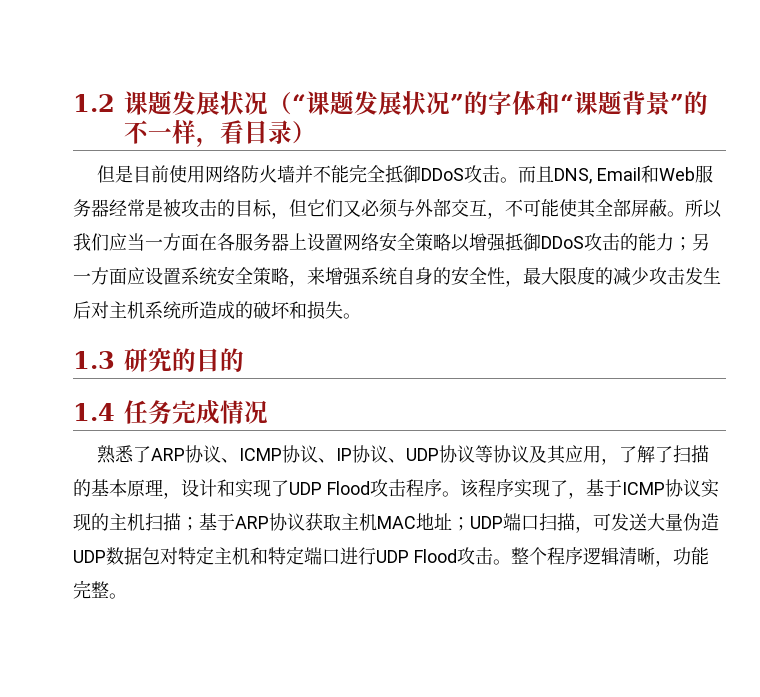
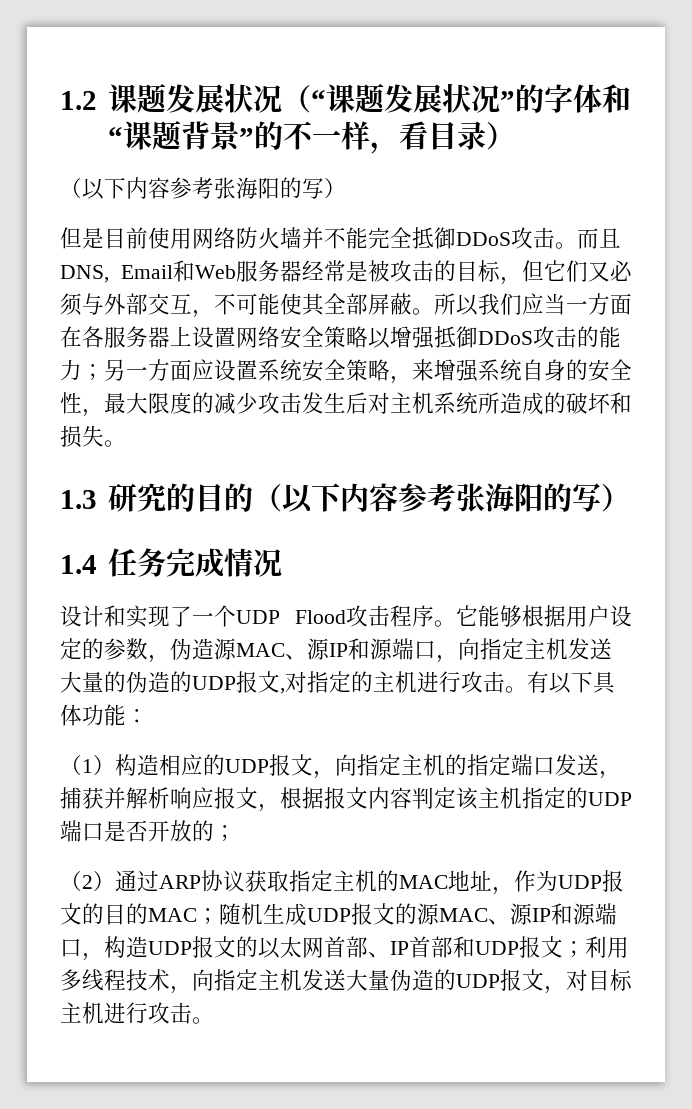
  1.2课题发展状况（“课题发展状况”的字体和“课题背景”的不一样，看目录）
+ （以下内容参考张海阳的写）
- 1.3研究的目的
+ 1.3研究的目的（以下内容参考张海阳的写）
  1.4任务完成情况
- 熟悉了ARP协议、ICMP协议、IP协议、UDP协议等协议及其应用，了解了扫描的基本原理，设计和实现了UDP Flood攻击程序。
+ 设计和实现了一个UDP Flood攻击程序。
- 该程序实现了，基于ICMP协议实现的主机扫描；基于ARP协议获取主机MAC地址；UDP端口扫描，可发送大量伪造UDP数据包对特定主机和特定端口进行UDP Flood攻击。整个程序逻辑清晰，功能完整。
+ 它能够根据用户设定的参数，伪造源MAC、源IP和源端口，向指定主机发送大量的伪造的UDP报文,对指定的主机进行攻击。有以下具体功能：
+ （1）构造相应的UDP报文，向指定主机的指定端口发送，捕获并解析响应报文，根据报文内容判定该主机指定的UDP端口是否开放的；
+ （2）通过ARP协议获取指定主机的MAC地址，作为UDP报文的目的MAC；随机生成UDP报文的源MAC、源IP和源端口，构造UDP报文的以太网首部、IP首部和UDP报文；利用多线程技术，向指定主机发送大量伪造的UDP报文，对目标主机进行攻击。

